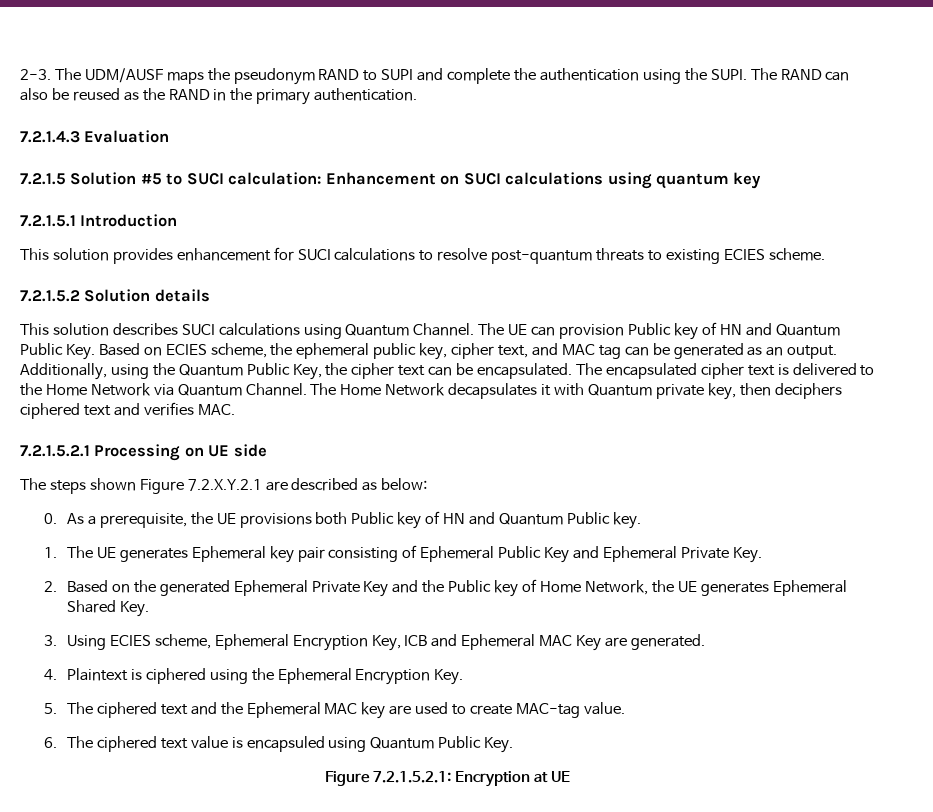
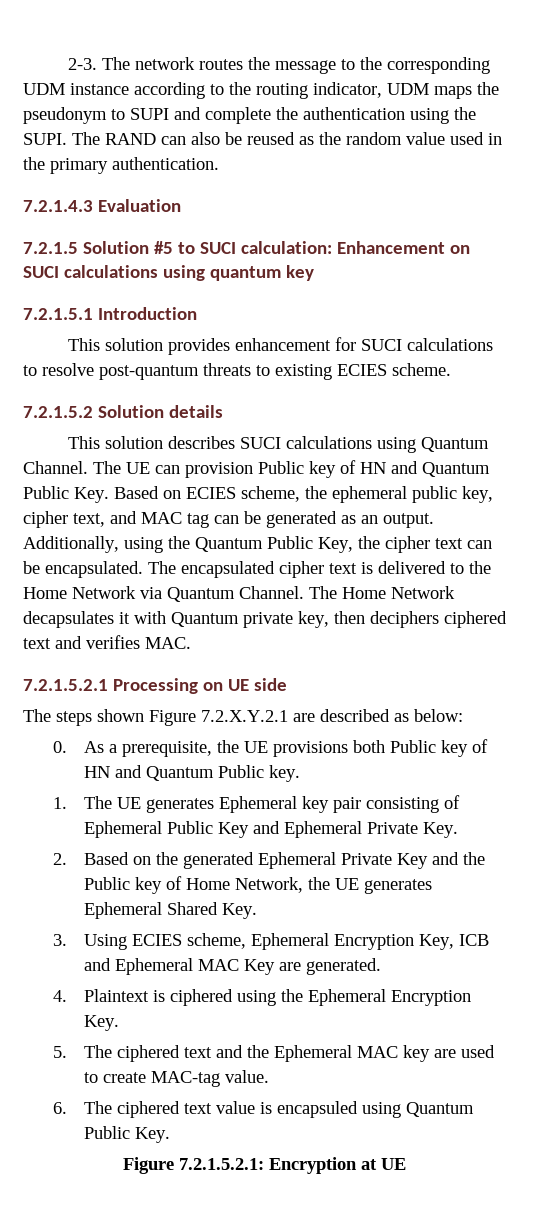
- The UDM/AUSF maps the pseudonym RAND to SUPI and complete the authentication using the SUPI.
+ The network routes the message to the corresponding UDM instance according to the routing indicator, UDM maps the pseudonym to SUPI and complete the authentication using the SUPI.
- The RAND can also be reused as the RAND in the primary authentication.
+ The RAND can also be reused as the random value used in the primary authentication.

